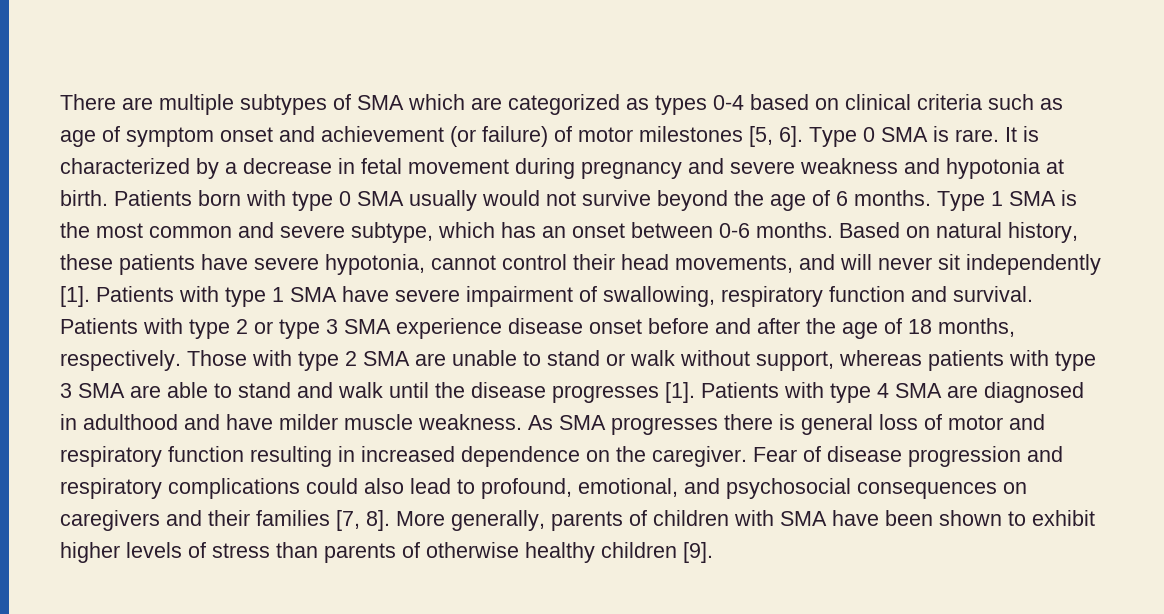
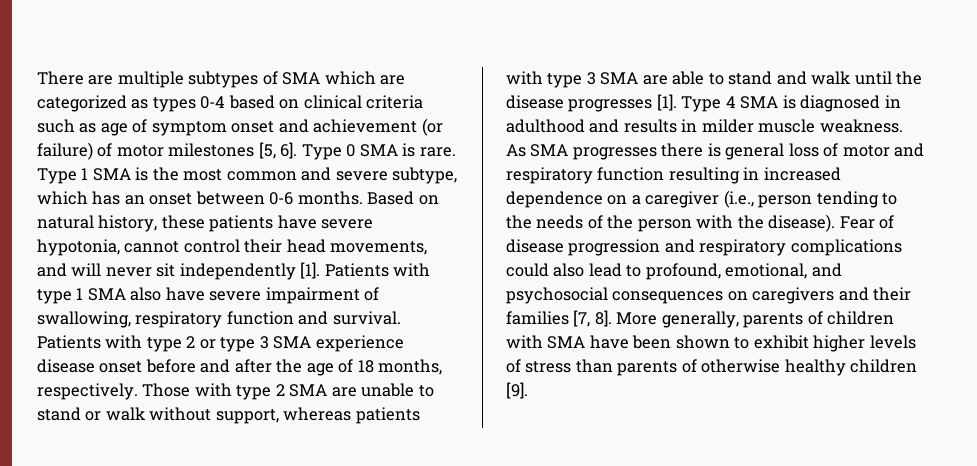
- It is characterized by a decrease in fetal movement during pregnancy and severe weakness and hypotonia at birth. Patients born with type 0 SMA usually would not survive beyond the age of 6 months.
- Patients with type 1 SMA have severe impairment of swallowing, respiratory function and survival.
+ Patients with type 1 SMA also have severe impairment of swallowing, respiratory function and survival.
- Patients with type 4 SMA are diagnosed in adulthood and have milder muscle weakness.
+ Type 4 SMA is diagnosed in adulthood and results in milder muscle weakness.
- As SMA progresses there is general loss of motor and respiratory function resulting in increased dependence on the caregiver.
+ As SMA progresses there is general loss of motor and respiratory function resulting in increased dependence on a caregiver (i.e., person tending to the needs of the person with the disease).

